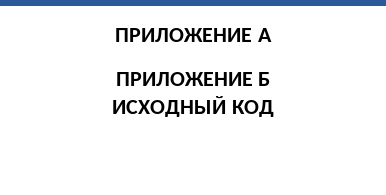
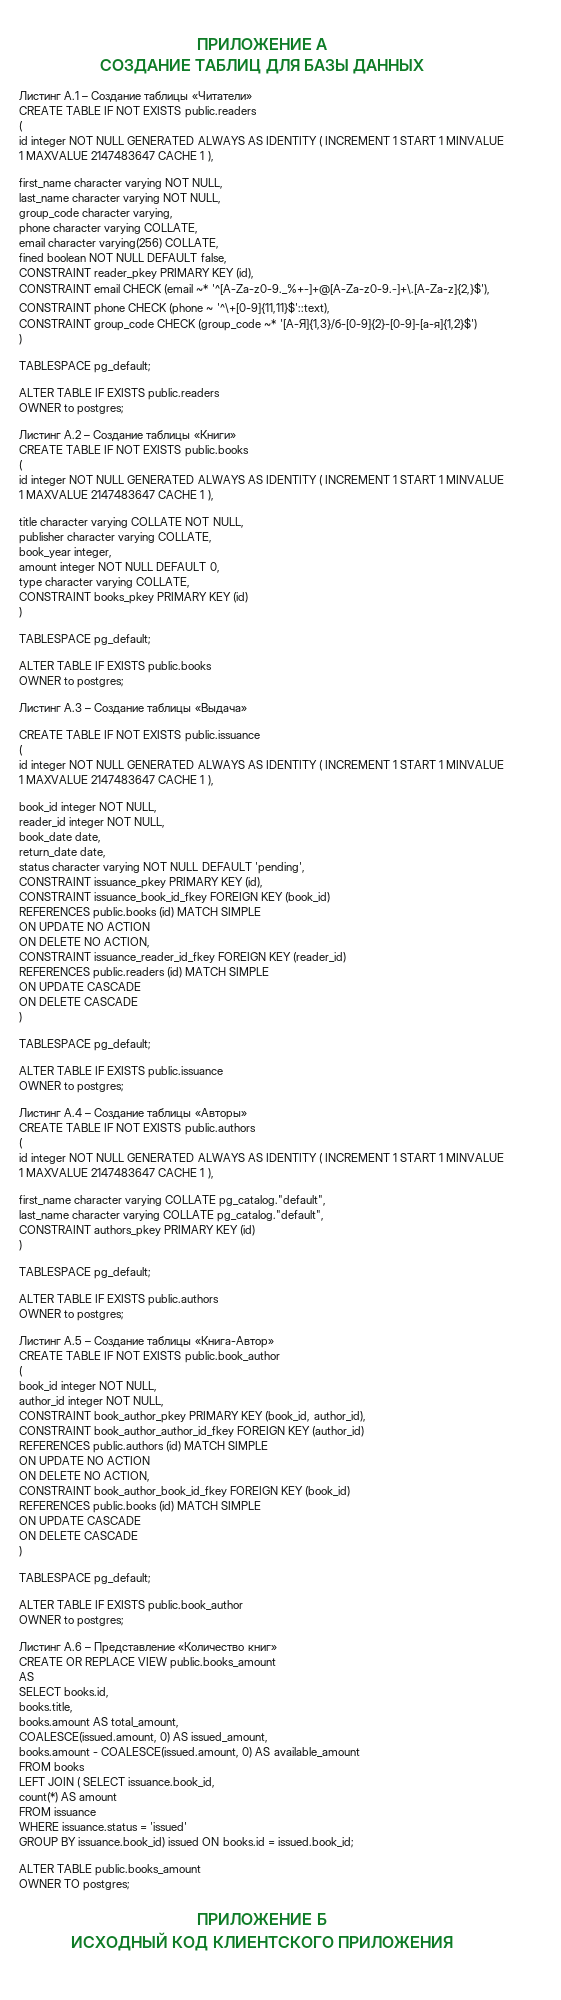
+ СОЗДАНИЕ ТАБЛИЦ ДЛЯ БАЗЫ ДАННЫХ
+ Листинг А.1 – Создание таблицы «Читатели»
+ CREATE TABLE IF NOT EXISTS public.readers
+ (
+ id integer NOT NULL GENERATED ALWAYS AS IDENTITY ( INCREMENT 1 START 1 MINVALUE 1 MAXVALUE 2147483647 CACHE 1 ),
+ first_name character varying NOT NULL,
+ last_name character varying NOT NULL,
+ group_code character varying,
+ phone character varying COLLATE,
+ email character varying(256) COLLATE,
+ fined boolean NOT NULL DEFAULT false,
+ CONSTRAINT reader_pkey PRIMARY KEY (id),
+ CONSTRAINT email CHECK (email ~* '^[A-Za-z0-9._%+-]+@[A-Za-z0-9.-]+\.[A-Za-z]{2,}$'),
+ CONSTRAINT phone CHECK (phone ~ '^\+[0-9]{11,11}$'::text),
+ CONSTRAINT group_code CHECK (group_code ~* '[А-Я]{1,3}/б-[0-9]{2}-[0-9]-[а-я]{1,2}$')
+ )
+ TABLESPACE pg_default;
+ ALTER TABLE IF EXISTS public.readers
+ OWNER to postgres;
+ Листинг А.2 – Создание таблицы «Книги»
+ CREATE TABLE IF NOT EXISTS public.books
+ (
+ id integer NOT NULL GENERATED ALWAYS AS IDENTITY ( INCREMENT 1 START 1 MINVALUE 1 MAXVALUE 2147483647 CACHE 1 ),
+ title character varying COLLATE NOT NULL,
+ publisher character varying COLLATE,
+ book_year integer,
+ amount integer NOT NULL DEFAULT 0,
+ type character varying COLLATE,
+ CONSTRAINT books_pkey PRIMARY KEY (id)
+ )
+ TABLESPACE pg_default;
+ ALTER TABLE IF EXISTS public.books
+ OWNER to postgres;
+ Листинг А.3 – Создание таблицы «Выдача»
+ CREATE TABLE IF NOT EXISTS public.issuance
+ (
+ id integer NOT NULL GENERATED ALWAYS AS IDENTITY ( INCREMENT 1 START 1 MINVALUE 1 MAXVALUE 2147483647 CACHE 1 ),
+ book_id integer NOT NULL,
+ reader_id integer NOT NULL,
+ book_date date,
+ return_date date,
+ status character varying NOT NULL DEFAULT 'pending',
+ CONSTRAINT issuance_pkey PRIMARY KEY (id),
+ CONSTRAINT issuance_book_id_fkey FOREIGN KEY (book_id)
+ REFERENCES public.books (id) MATCH SIMPLE
+ ON UPDATE NO ACTION
+ ON DELETE NO ACTION,
+ CONSTRAINT issuance_reader_id_fkey FOREIGN KEY (reader_id)
+ REFERENCES public.readers (id) MATCH SIMPLE
+ ON UPDATE CASCADE
+ ON DELETE CASCADE
+ )
+ TABLESPACE pg_default;
+ ALTER TABLE IF EXISTS public.issuance
+ OWNER to postgres;
+ Листинг А.4 – Создание таблицы «Авторы»
+ CREATE TABLE IF NOT EXISTS public.authors
+ (
+ id integer NOT NULL GENERATED ALWAYS AS IDENTITY ( INCREMENT 1 START 1 MINVALUE 1 MAXVALUE 2147483647 CACHE 1 ),
+ first_name character varying COLLATE pg_catalog."default",
+ last_name character varying COLLATE pg_catalog."default",
+ CONSTRAINT authors_pkey PRIMARY KEY (id)
+ )
+ TABLESPACE pg_default;
+ ALTER TABLE IF EXISTS public.authors
+ OWNER to postgres;
+ Листинг А.5 – Создание таблицы «Книга-Автор»
+ CREATE TABLE IF NOT EXISTS public.book_author
+ (
+ book_id integer NOT NULL,
+ author_id integer NOT NULL,
+ CONSTRAINT book_author_pkey PRIMARY KEY (book_id, author_id),
+ CONSTRAINT book_author_author_id_fkey FOREIGN KEY (author_id)
+ REFERENCES public.authors (id) MATCH SIMPLE
+ ON UPDATE NO ACTION
+ ON DELETE NO ACTION,
+ CONSTRAINT book_author_book_id_fkey FOREIGN KEY (book_id)
+ REFERENCES public.books (id) MATCH SIMPLE
+ ON UPDATE CASCADE
+ ON DELETE CASCADE
+ )
+ TABLESPACE pg_default;
+ ALTER TABLE IF EXISTS public.book_author
+ OWNER to postgres;
+ Листинг А.6 – Представление «Количество книг»
+ CREATE OR REPLACE VIEW public.books_amount
+ AS
+ SELECT books.id,
+ books.title,
+ books.amount AS total_amount,
+ COALESCE(issued.amount, 0) AS issued_amount,
+ books.amount - COALESCE(issued.amount, 0) AS available_amount
+ FROM books
+ LEFT JOIN ( SELECT issuance.book_id,
+ count(*) AS amount
+ FROM issuance
+ WHERE issuance.status = 'issued'
+ GROUP BY issuance.book_id) issued ON books.id = issued.book_id;
+ ALTER TABLE public.books_amount
+ OWNER TO postgres;
- ИСХОДНЫЙ КОД
+ ИСХОДНЫЙ КОД КЛИЕНТСКОГО ПРИЛОЖЕНИЯ

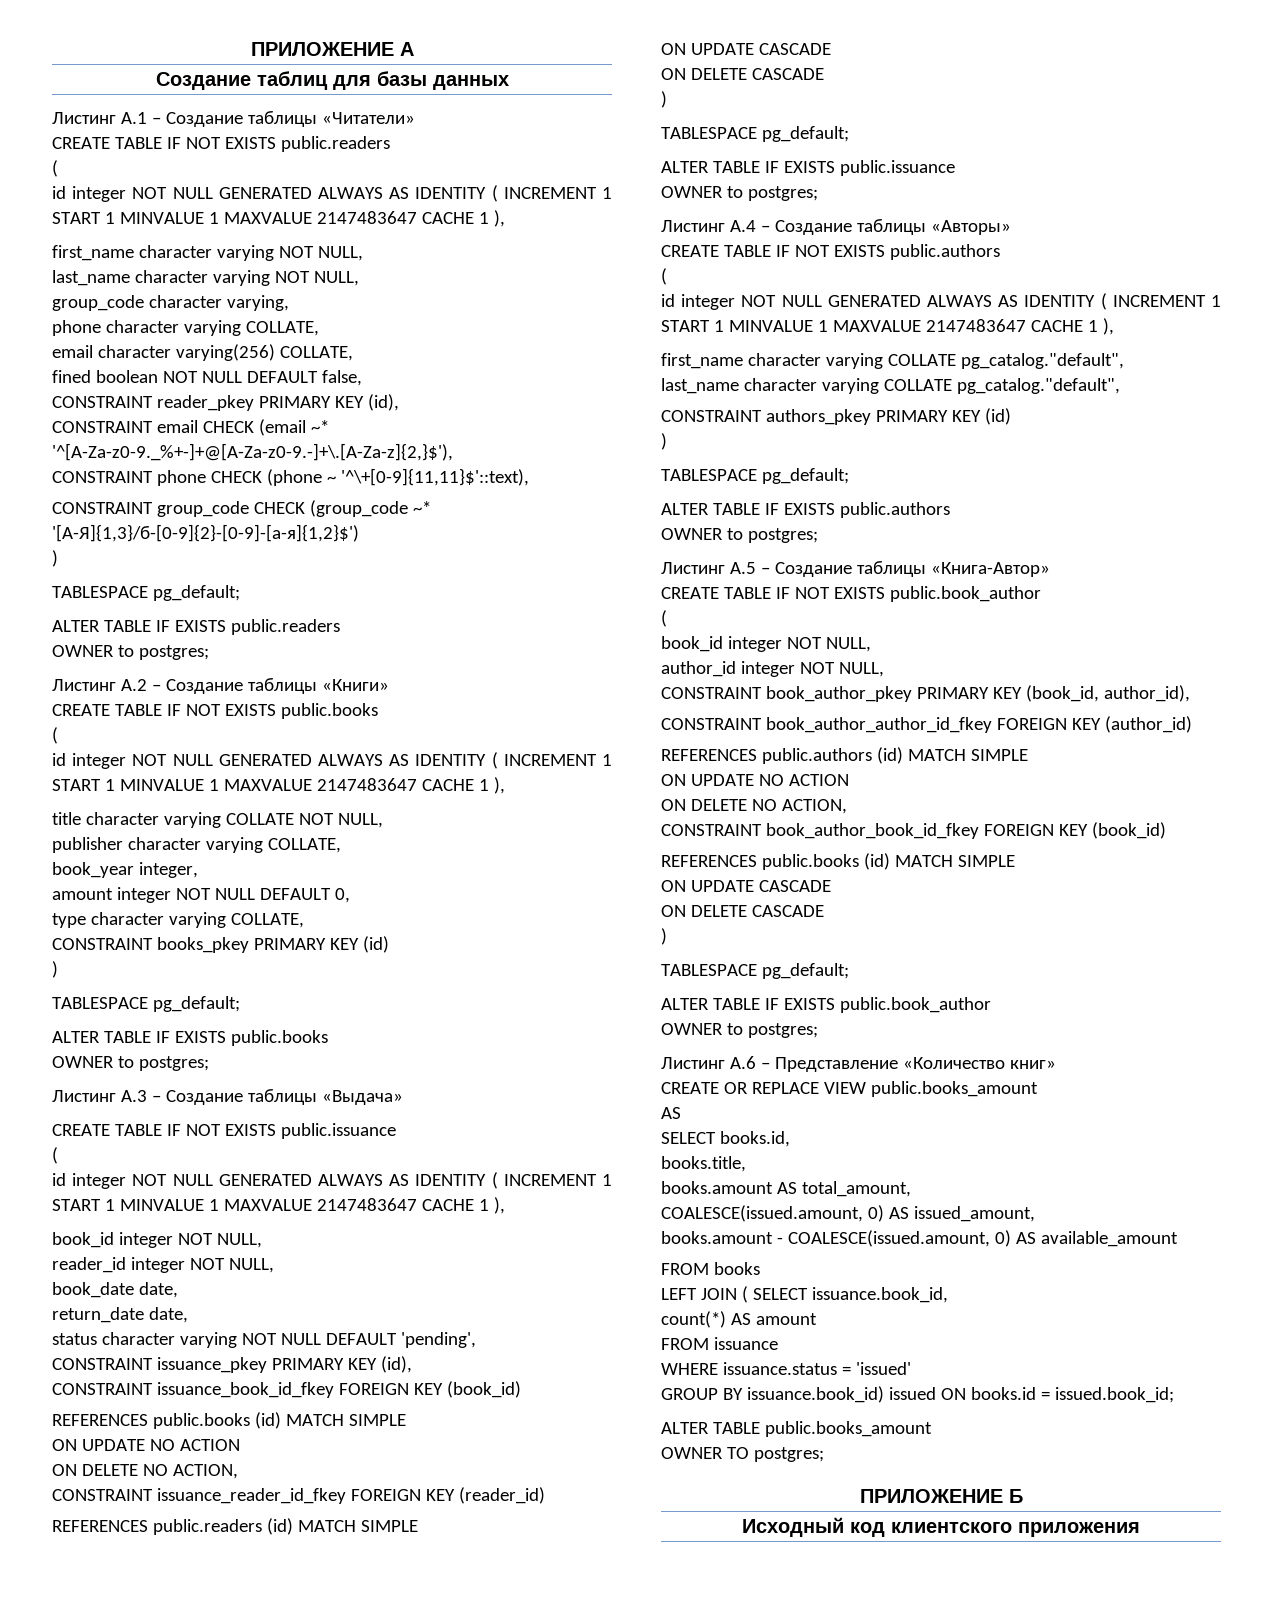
- СОЗДАНИЕ ТАБЛИЦ ДЛЯ БАЗЫ ДАННЫХ
+ Создание таблиц для базы данных
- ИСХОДНЫЙ КОД КЛИЕНТСКОГО ПРИЛОЖЕНИЯ
+ Исходный код клиентского приложения

